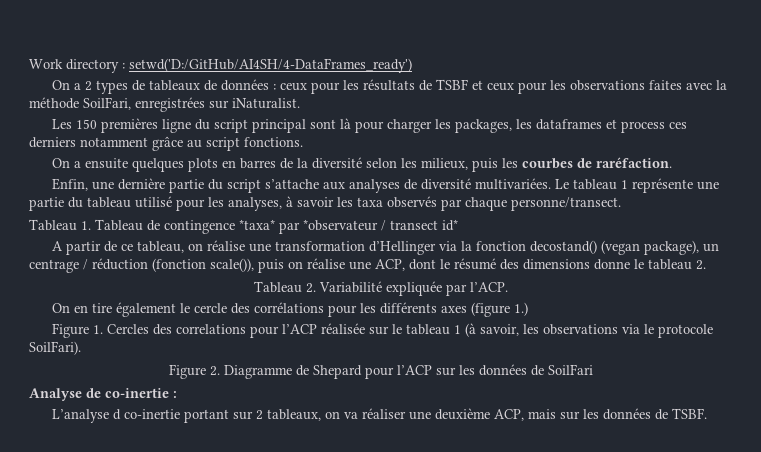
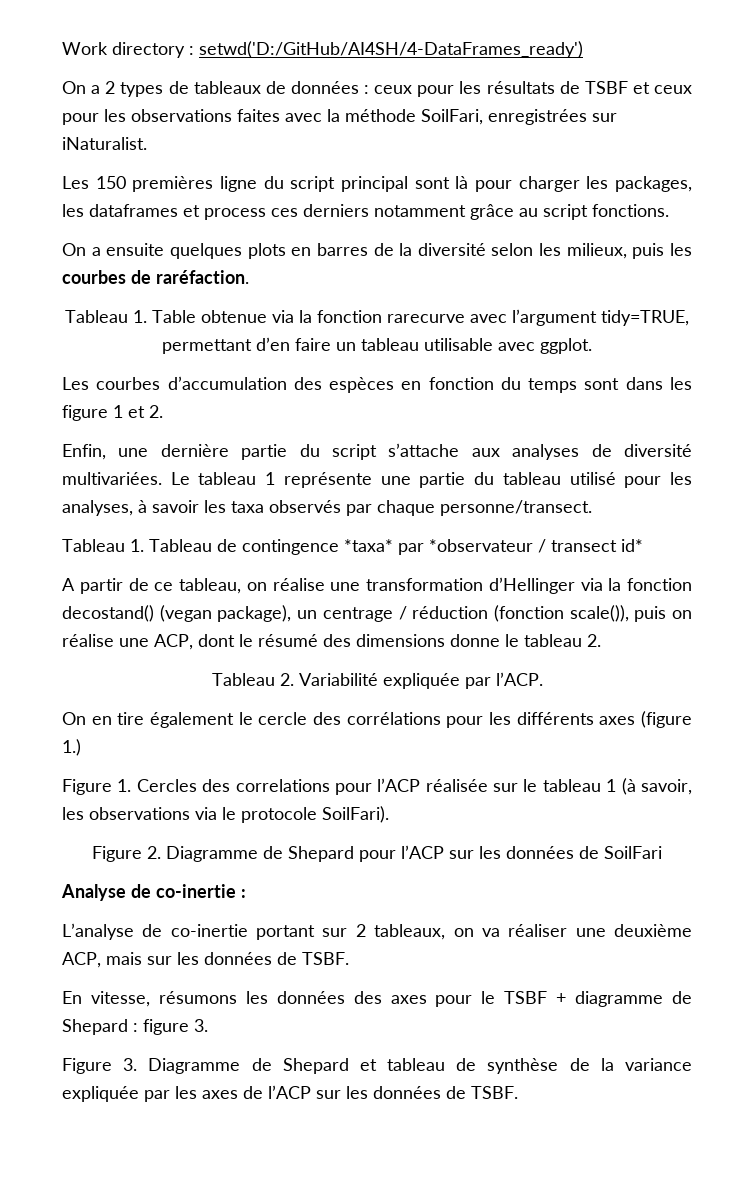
+ Tableau 1. Table obtenue via la fonction rarecurve avec l’argument tidy=TRUE, permettant d’en faire un tableau utilisable avec ggplot.
+ Les courbes d’accumulation des espèces en fonction du temps sont dans les figure 1 et 2.
- L’analyse d co-inertie portant sur 2 tableaux, on va réaliser une deuxième ACP, mais sur les données de TSBF.
+ L’analyse de co-inertie portant sur 2 tableaux, on va réaliser une deuxième ACP, mais sur les données de TSBF.
+ En vitesse, résumons les données des axes pour le TSBF + diagramme de Shepard : figure 3.
+ Figure 3. Diagramme de Shepard et tableau de synthèse de la variance expliquée par les axes de l’ACP sur les données de TSBF.

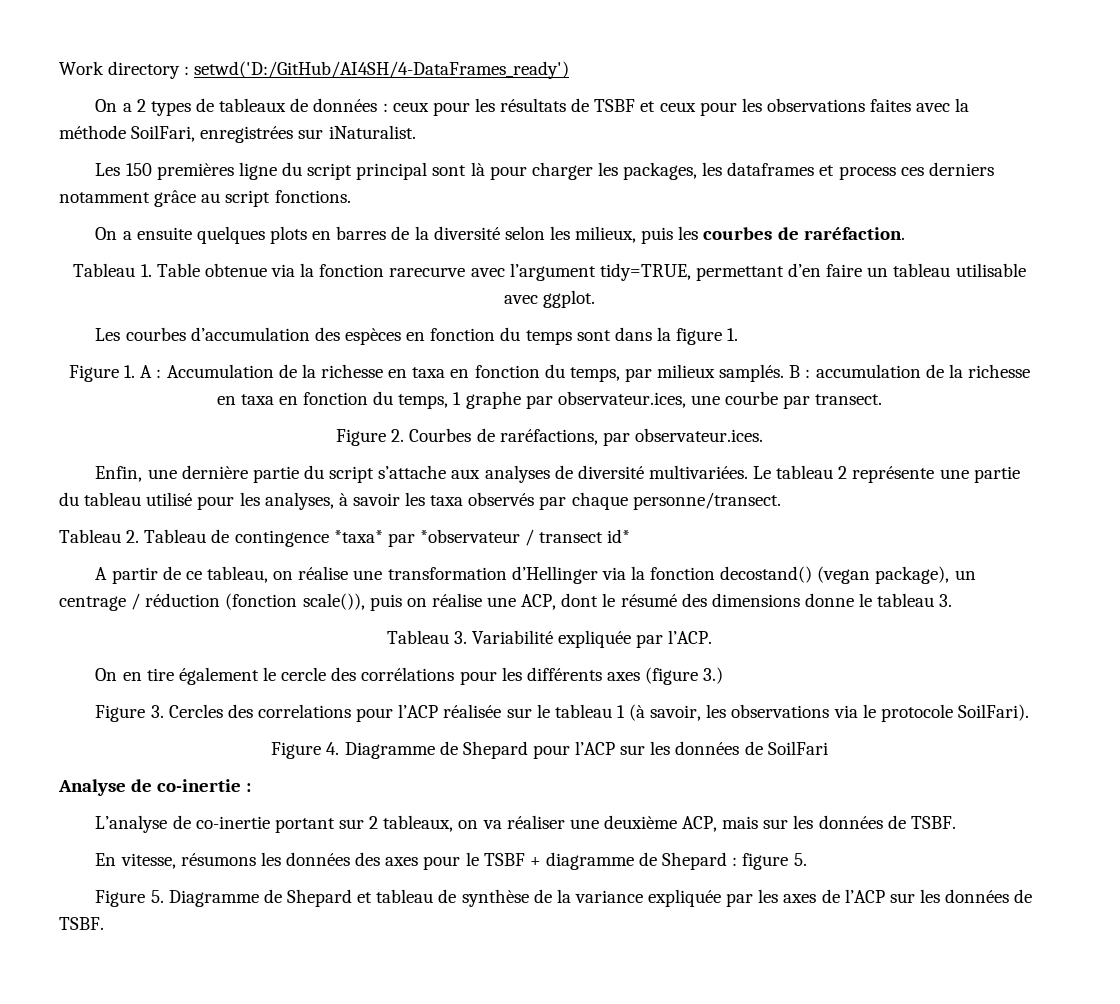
- Les courbes d’accumulation des espèces en fonction du temps sont dans les figure 1 et 2.
+ Les courbes d’accumulation des espèces en fonction du temps sont dans la figure 1.
+ Figure 1. A : Accumulation de la richesse en taxa en fonction du temps, par milieux samplés. B : accumulation de la richesse en taxa en fonction du temps, 1 graphe par observateur.ices, une courbe par transect.
+ Figure 2. Courbes de raréfactions, par observateur.ices.
- Le tableau 1 représente une partie du tableau utilisé pour les analyses, à savoir les taxa observés par chaque personne/transect.
+ Le tableau 2 représente une partie du tableau utilisé pour les analyses, à savoir les taxa observés par chaque personne/transect.
- Tableau 1. Tableau de contingence *taxa* par *observateur / transect id*
+ Tableau 2. Tableau de contingence *taxa* par *observateur / transect id*
- A partir de ce tableau, on réalise une transformation d’Hellinger via la fonction decostand() (vegan package), un centrage / réduction (fonction scale()), puis on réalise une ACP, dont le résumé des dimensions donne le tableau 2.
- Tableau 2. Variabilité expliquée par l’ACP.
+ A partir de ce tableau, on réalise une transformation d’Hellinger via la fonction decostand() (vegan package), un centrage / réduction (fonction scale()), puis on réalise une ACP, dont le résumé des dimensions donne le tableau 3.
+ Tableau 3. Variabilité expliquée par l’ACP.
- On en tire également le cercle des corrélations pour les différents axes (figure 1.)
- Figure 1. Cercles des correlations pour l’ACP réalisée sur le tableau 1 (à savoir, les observations via le protocole SoilFari).
+ On en tire également le cercle des corrélations pour les différents axes (figure 3.)
+ Figure 3. Cercles des correlations pour l’ACP réalisée sur le tableau 1 (à savoir, les observations via le protocole SoilFari).
- Figure 2. Diagramme de Shepard pour l’ACP sur les données de SoilFari
+ Figure 4. Diagramme de Shepard pour l’ACP sur les données de SoilFari
- En vitesse, résumons les données des axes pour le TSBF + diagramme de Shepard : figure 3.
- Figure 3. Diagramme de Shepard et tableau de synthèse de la variance expliquée par les axes de l’ACP sur les données de TSBF.
+ En vitesse, résumons les données des axes pour le TSBF + diagramme de Shepard : figure 5.
+ Figure 5. Diagramme de Shepard et tableau de synthèse de la variance expliquée par les axes de l’ACP sur les données de TSBF.

